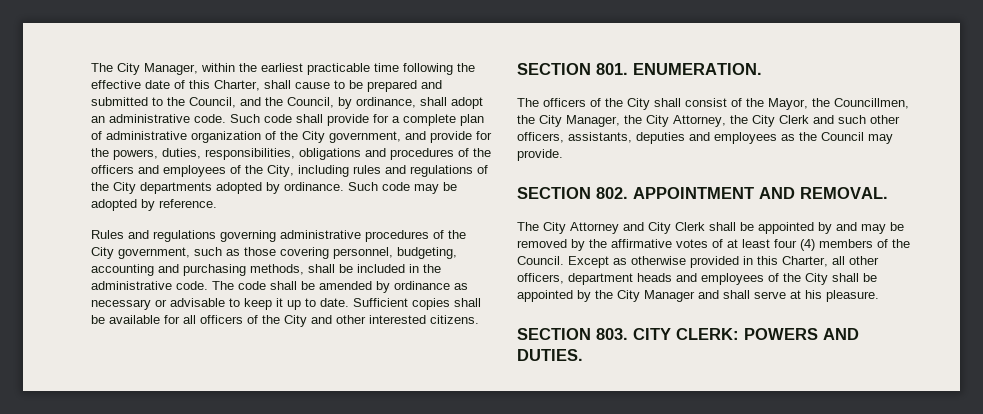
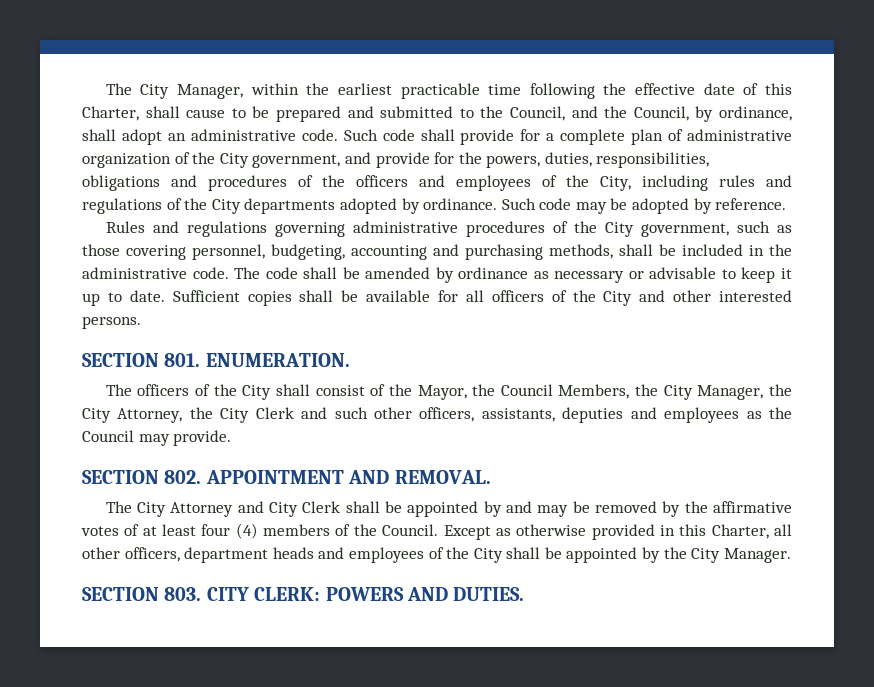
- Sufficient copies shall be available for all officers of the City and other interested citizens.
+ Sufficient copies shall be available for all officers of the City and other interested persons.
- The officers of the City shall consist of the Mayor, the Councillmen, the City Manager, the City Attorney, the City Clerk and such other officers, assistants, deputies and employees as the Council may provide.
+ The officers of the City shall consist of the Mayor, the Council Members, the City Manager, the City Attorney, the City Clerk and such other officers, assistants, deputies and employees as the Council may provide.
- Except as otherwise provided in this Charter, all other officers, department heads and employees of the City shall be appointed by the City Manager and shall serve at his pleasure.
+ Except as otherwise provided in this Charter, all other officers, department heads and employees of the City shall be appointed by the City Manager.

